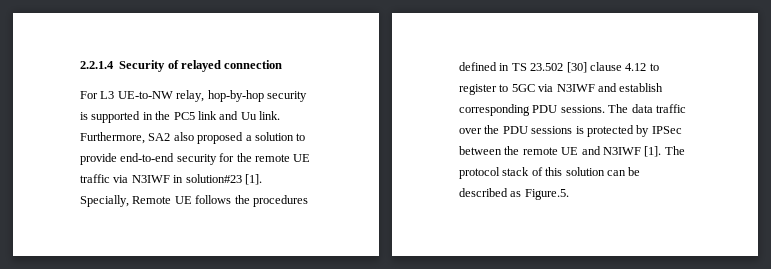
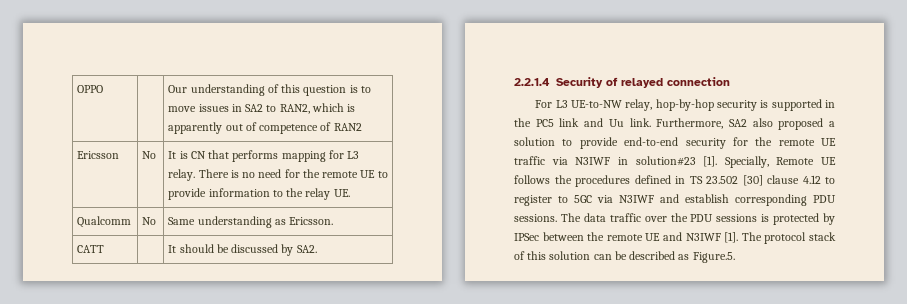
+ OPPO | | Our understanding of this question is to move issues in SA2 to RAN2, which is apparently out of competence of RAN2
+ Ericsson | No | It is CN that performs mapping for L3 relay. There is no need for the remote UE to provide information to the relay UE.
+ Qualcomm | No | Same understanding as Ericsson.
+ CATT | | It should be discussed by SA2.

